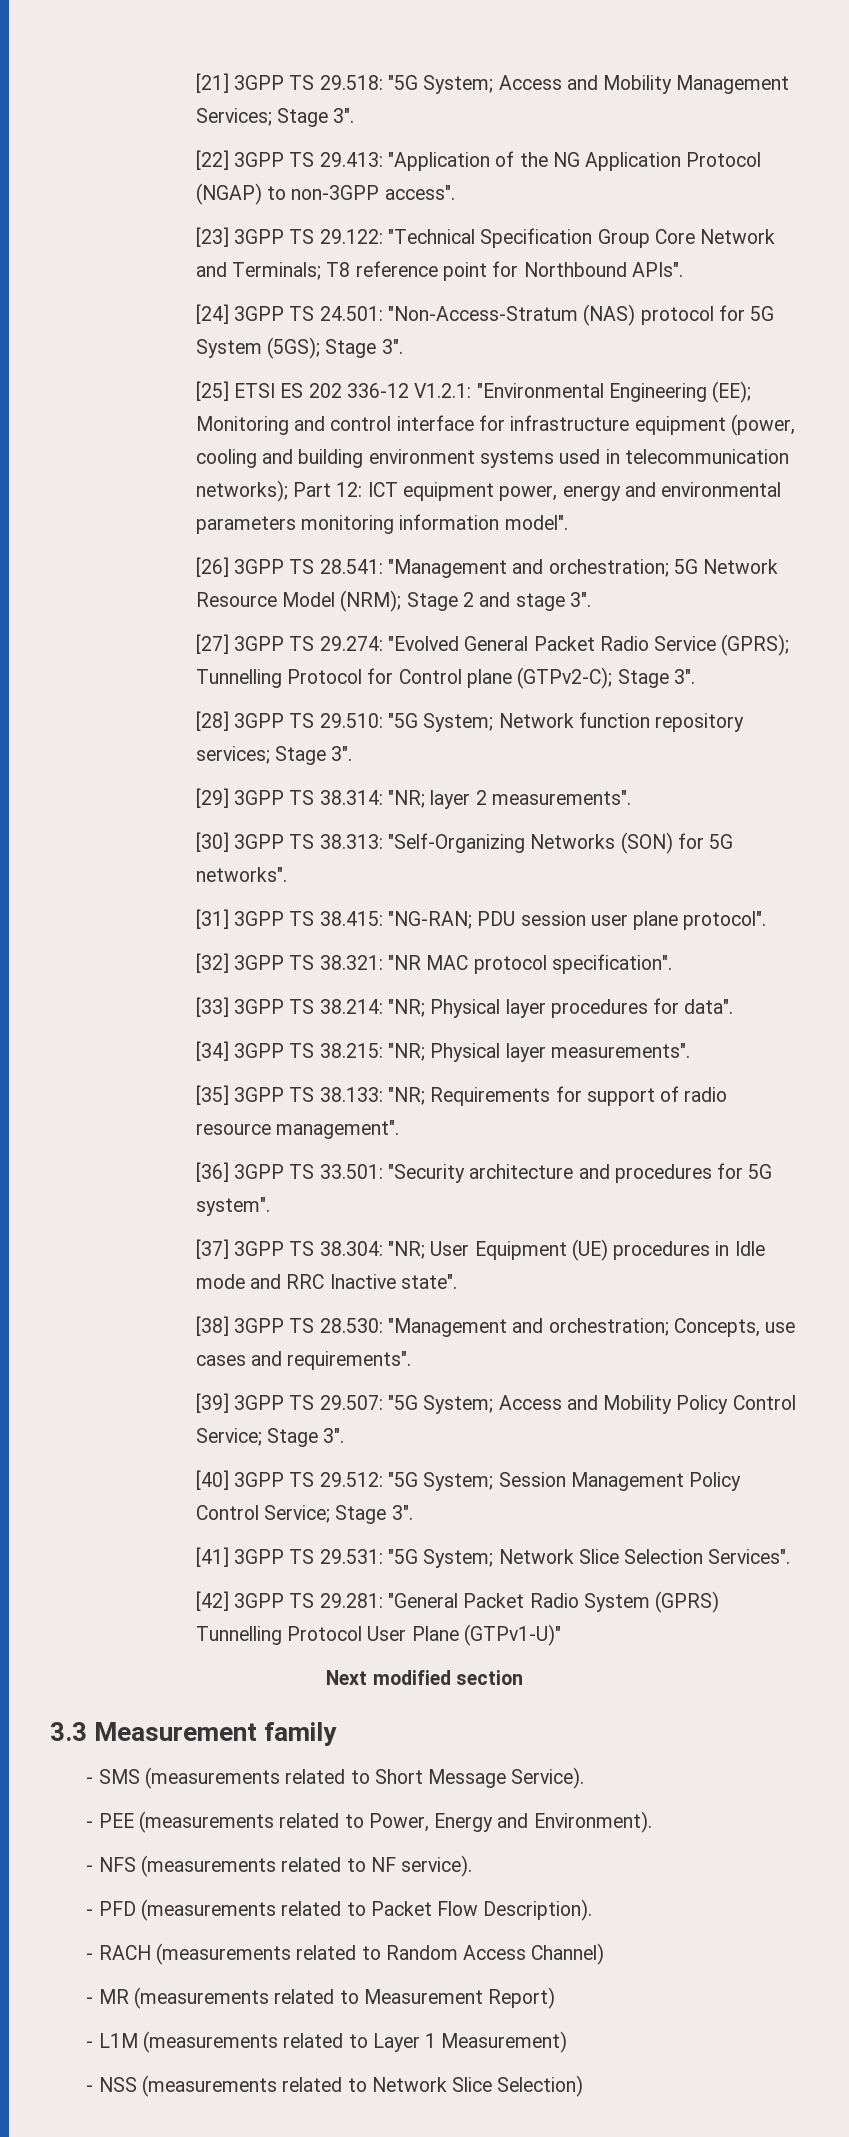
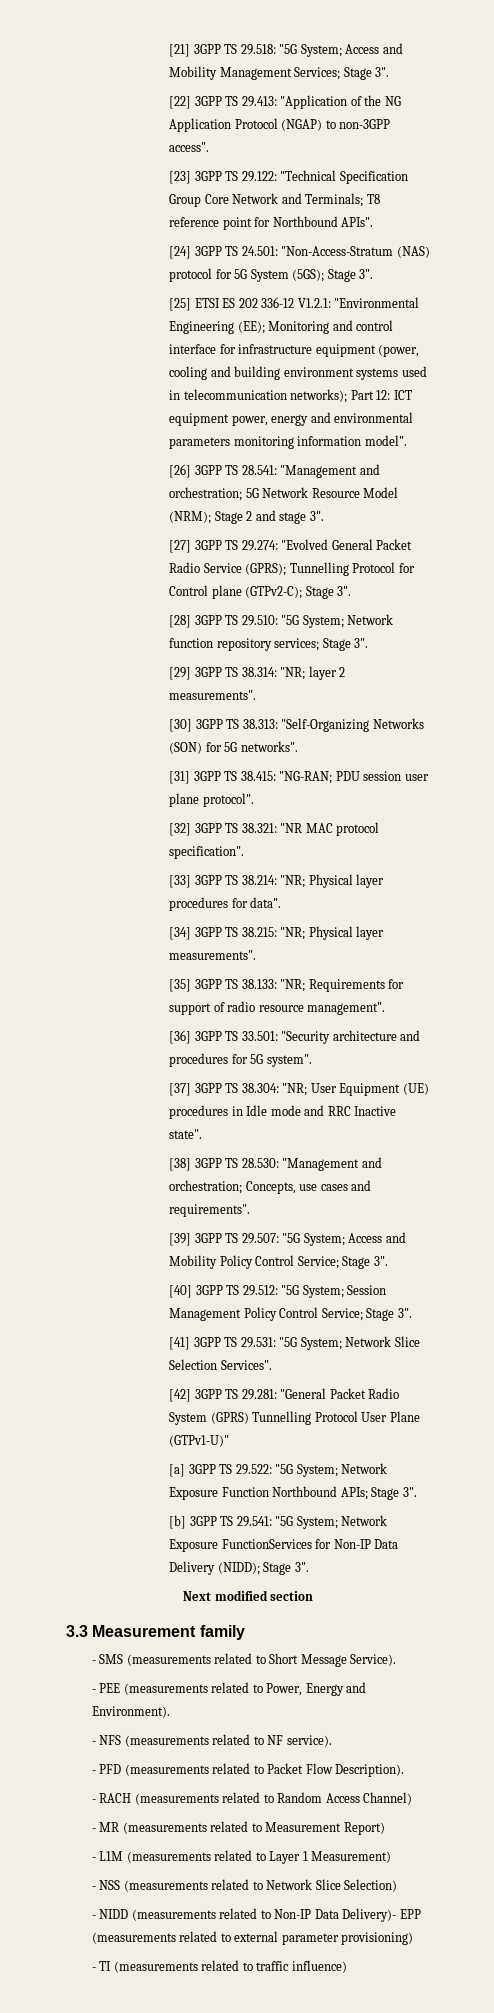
+ [a] 3GPP TS 29.522: "5G System; Network Exposure Function Northbound APIs; Stage 3".
+ [b] 3GPP TS 29.541: "5G System; Network Exposure FunctionServices for Non-IP Data Delivery (NIDD); Stage 3".
+ - NIDD (measurements related to Non-IP Data Delivery)- EPP (measurements related to external parameter provisioning)
+ - TI (measurements related to traffic influence)

